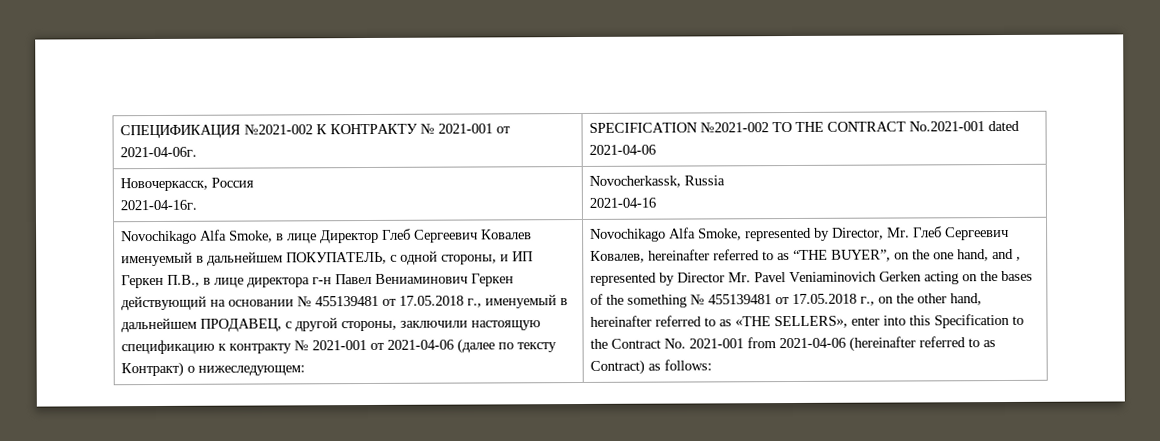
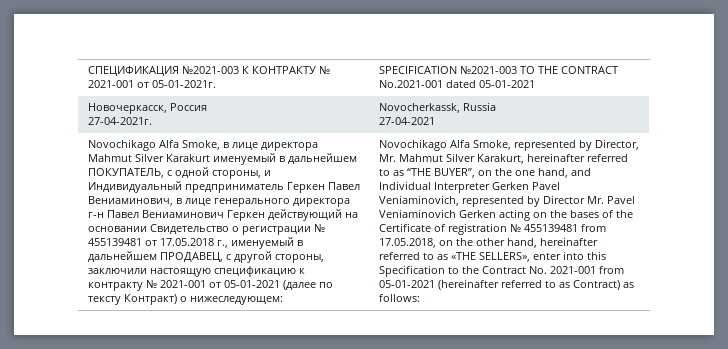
- СПЕЦИФИКАЦИЯ №2021-002 К КОНТРАКТУ № 2021-001 от 2021-04-06г. | SPECIFICATION №2021-002 TO THE CONTRACT No.2021-001 dated 2021-04-06
+ СПЕЦИФИКАЦИЯ №2021-003 К КОНТРАКТУ № 2021-001 от 05-01-2021г. | SPECIFICATION №2021-003 TO THE CONTRACT No.2021-001 dated 05-01-2021
  Новочеркасск, Россия
- 2021-04-16г. | Novocherkassk, Russia
- 2021-04-16
+ 27-04-2021г. | Novocherkassk, Russia
+ 27-04-2021
- Novochikago Alfa Smoke, в лице Директор Глеб Сергеевич Ковалев именуемый в дальнейшем ПОКУПАТЕЛЬ, с одной стороны, и ИП Геркен П.В., в лице директора г-н Павел Вениаминович Геркен действующий на основании № 455139481 от 17.05.2018 г., именуемый в дальнейшем ПРОДАВЕЦ, с другой стороны, заключили настоящую спецификацию к контракту № 2021-001 от 2021-04-06 (далее по тексту Контракт) о нижеследующем:
+ Novochikago Alfa Smoke, в лице директора Mahmut Silver Karakurt именуемый в дальнейшем ПОКУПАТЕЛЬ, с одной стороны, и Индивидуальный предприниматель Геркен Павел Вениаминович, в лице генерального директора г-н Павел Вениаминович Геркен действующий на основании Свидетельство о регистрации № 455139481 от 17.05.2018 г., именуемый в дальнейшем ПРОДАВЕЦ, с другой стороны, заключили настоящую спецификацию к контракту № 2021-001 от 05-01-2021 (далее по тексту Контракт) о нижеследующем:
- Novochikago Alfa Smoke, represented by Director, Mr. Глеб Сергеевич Ковалев, hereinafter referred to as “THE BUYER”, on the one hand, and , represented by Director Mr. Pavel Veniaminovich Gerken acting on the bases of the something № 455139481 от 17.05.2018 г., on the other hand, hereinafter referred to as «THE SELLERS», enter into this Specification to the Contract No. 2021-001 from 2021-04-06 (hereinafter referred to as Contract) as follows:
+ Novochikago Alfa Smoke, represented by Director, Mr. Mahmut Silver Karakurt, hereinafter referred to as “THE BUYER”, on the one hand, and Individual Interpreter Gerken Pavel Veniaminovich, represented by Director Mr. Pavel Veniaminovich Gerken acting on the bases of the Certificate of registration № 455139481 from 17.05.2018, on the other hand, hereinafter referred to as «THE SELLERS», enter into this Specification to the Contract No. 2021-001 from 05-01-2021 (hereinafter referred to as Contract) as follows:

